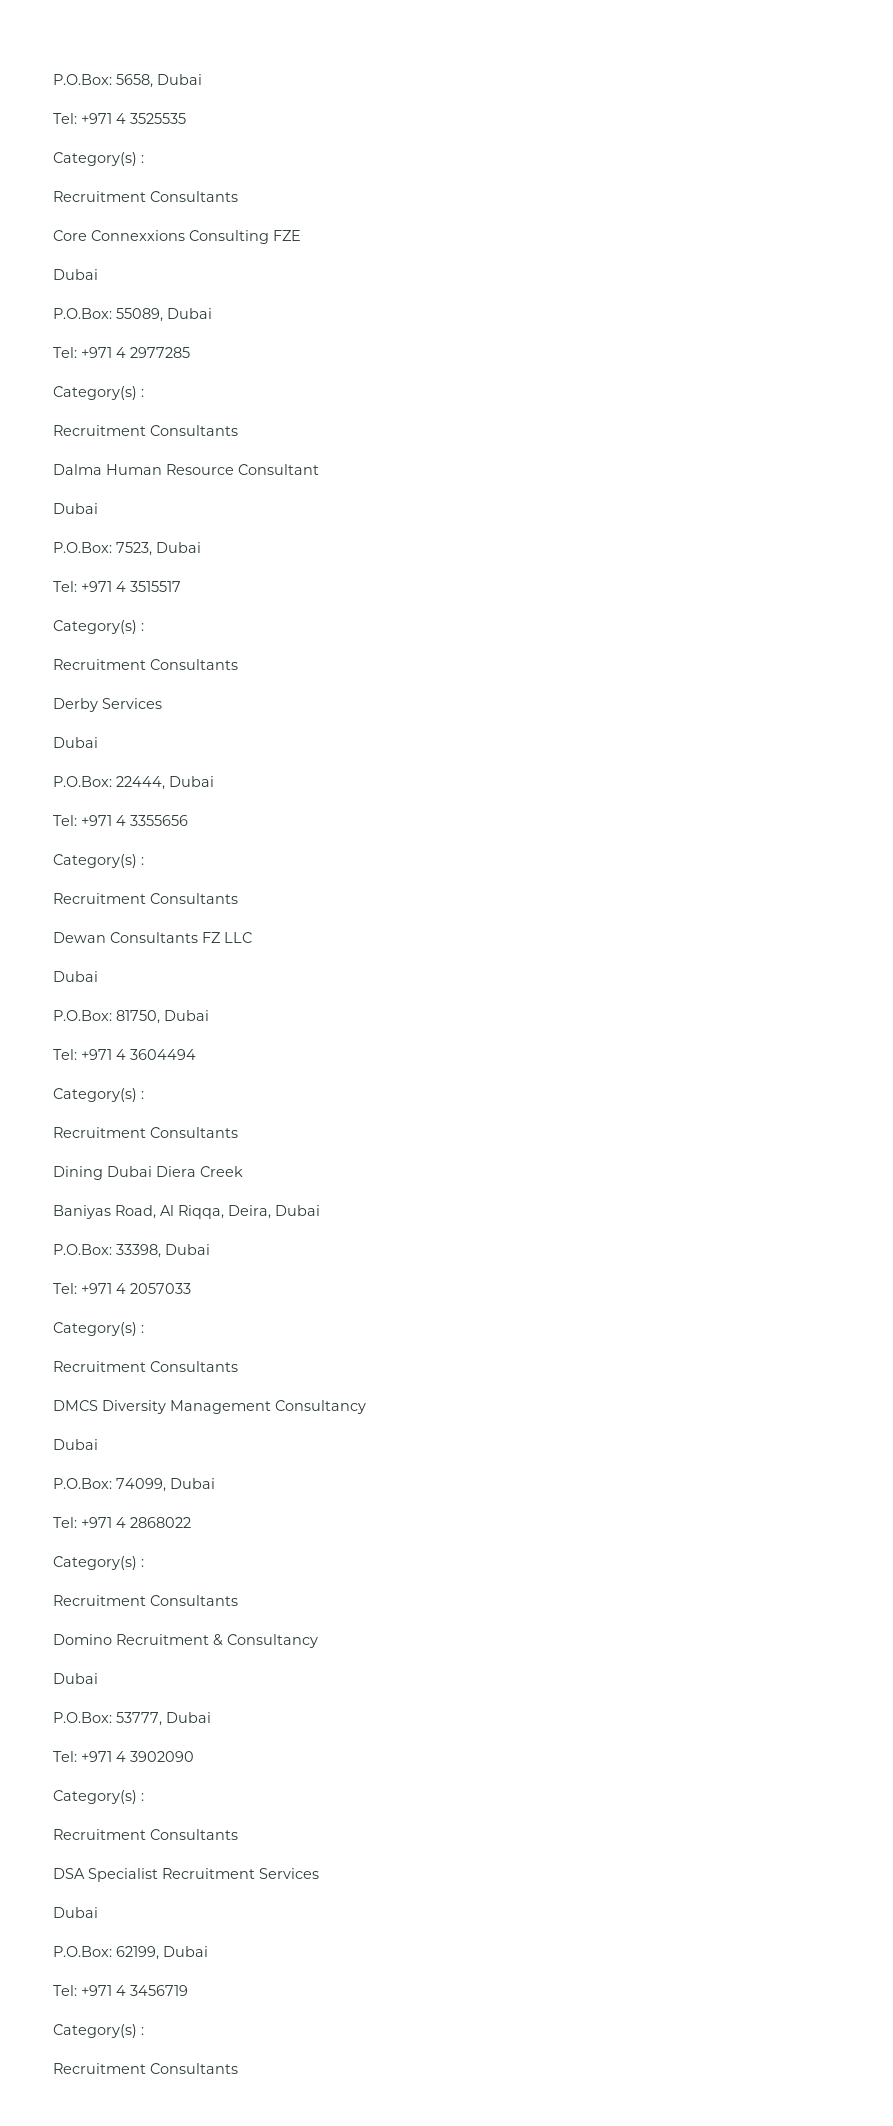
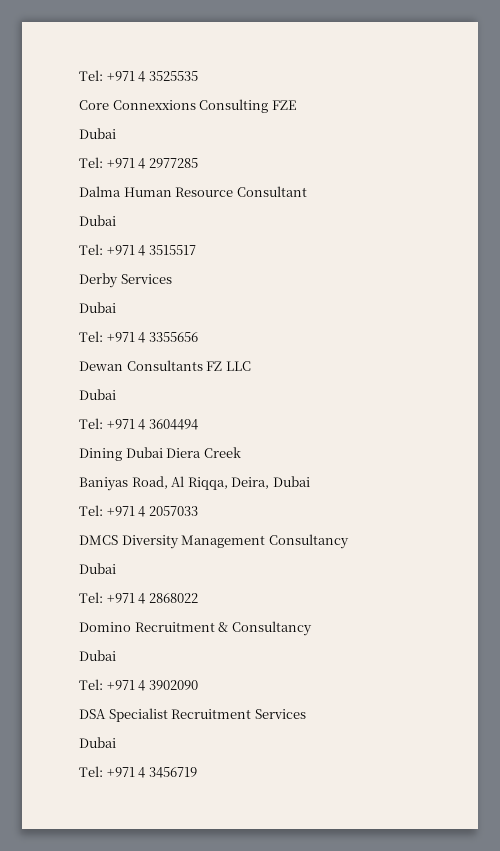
- P.O.Box: 5658, Dubai
  Tel: +971 4 3525535
- Category(s) :
- Recruitment Consultants
- P.O.Box: 55089, Dubai
  Tel: +971 4 2977285
- Category(s) :
- Recruitment Consultants
- P.O.Box: 7523, Dubai
  Tel: +971 4 3515517
- Category(s) :
- Recruitment Consultants
- P.O.Box: 22444, Dubai
  Tel: +971 4 3355656
- Category(s) :
- Recruitment Consultants
- P.O.Box: 81750, Dubai
  Tel: +971 4 3604494
- Category(s) :
- Recruitment Consultants
- P.O.Box: 33398, Dubai
  Tel: +971 4 2057033
- Category(s) :
- Recruitment Consultants
- P.O.Box: 74099, Dubai
  Tel: +971 4 2868022
- Category(s) :
- Recruitment Consultants
- P.O.Box: 53777, Dubai
  Tel: +971 4 3902090
- Category(s) :
- Recruitment Consultants
- P.O.Box: 62199, Dubai
  Tel: +971 4 3456719
- Category(s) :
- Recruitment Consultants

